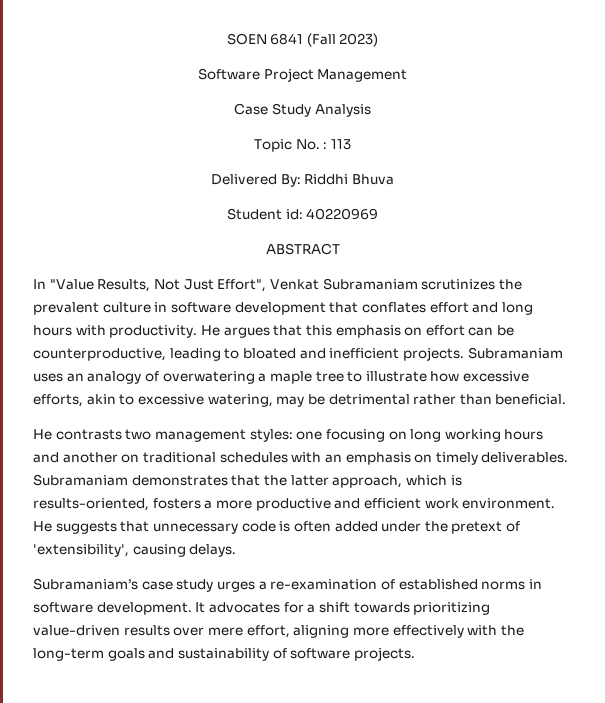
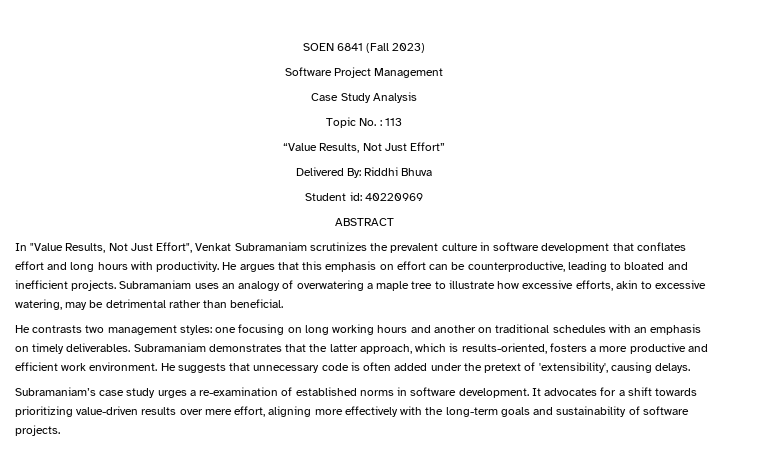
+ “Value Results, Not Just Effort”

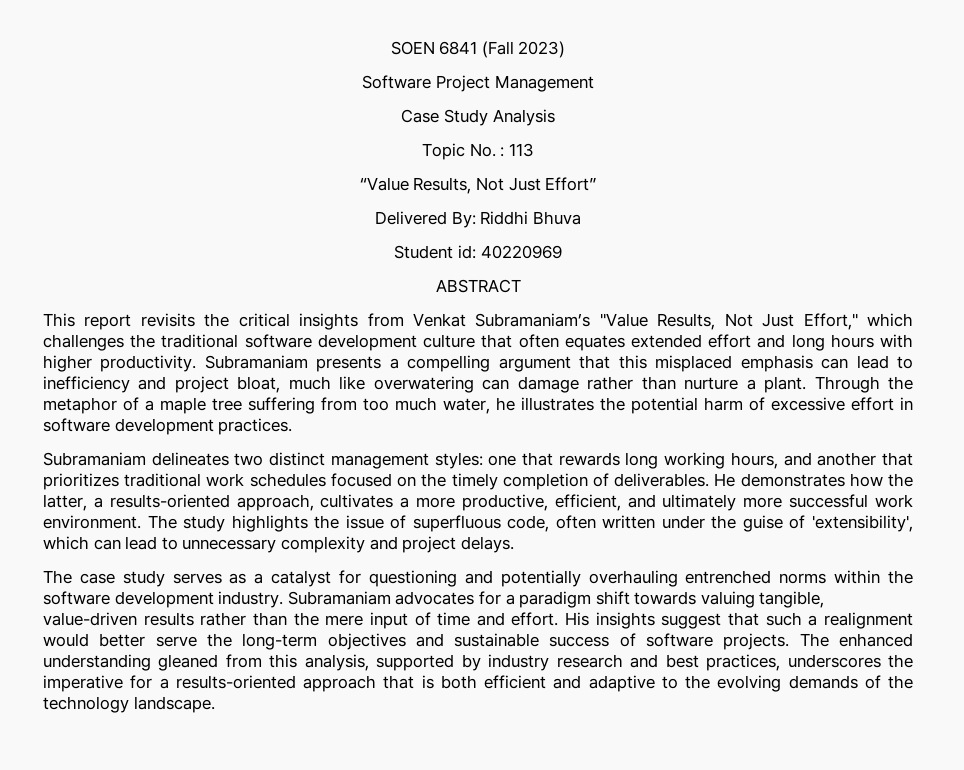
- In "Value Results, Not Just Effort", Venkat Subramaniam scrutinizes the prevalent culture in software development that conflates effort and long hours with productivity. He argues that this emphasis on effort can be counterproductive, leading to bloated and inefficient projects. Subramaniam uses an analogy of overwatering a maple tree to illustrate how excessive efforts, akin to excessive watering, may be detrimental rather than beneficial.
- He contrasts two management styles: one focusing on long working hours and another on traditional schedules with an emphasis on timely deliverables. Subramaniam demonstrates that the latter approach, which is results-oriented, fosters a more productive and efficient work environment. He suggests that unnecessary code is often added under the pretext of 'extensibility', causing delays.
+ This report revisits the critical insights from Venkat Subramaniam’s "Value Results, Not Just Effort," which challenges the traditional software development culture that often equates extended effort and long hours with higher productivity. Subramaniam presents a compelling argument that this misplaced emphasis can lead to inefficiency and project bloat, much like overwatering can damage rather than nurture a plant. Through the metaphor of a maple tree suffering from too much water, he illustrates the potential harm of excessive effort in software development practices.
+ Subramaniam delineates two distinct management styles: one that rewards long working hours, and another that prioritizes traditional work schedules focused on the timely completion of deliverables. He demonstrates how the latter, a results-oriented approach, cultivates a more productive, efficient, and ultimately more successful work environment. The study highlights the issue of superfluous code, often written under the guise of 'extensibility', which can lead to unnecessary complexity and project delays.
- Subramaniam’s case study urges a re-examination of established norms in software development. It advocates for a shift towards prioritizing value-driven results over mere effort, aligning more effectively with the long-term goals and sustainability of software projects.
+ The case study serves as a catalyst for questioning and potentially overhauling entrenched norms within the software development industry. Subramaniam advocates for a paradigm shift towards valuing tangible, value-driven results rather than the mere input of time and effort. His insights suggest that such a realignment would better serve the long-term objectives and sustainable success of software projects. The enhanced understanding gleaned from this analysis, supported by industry research and best practices, underscores the imperative for a results-oriented approach that is both efficient and adaptive to the evolving demands of the technology landscape.

